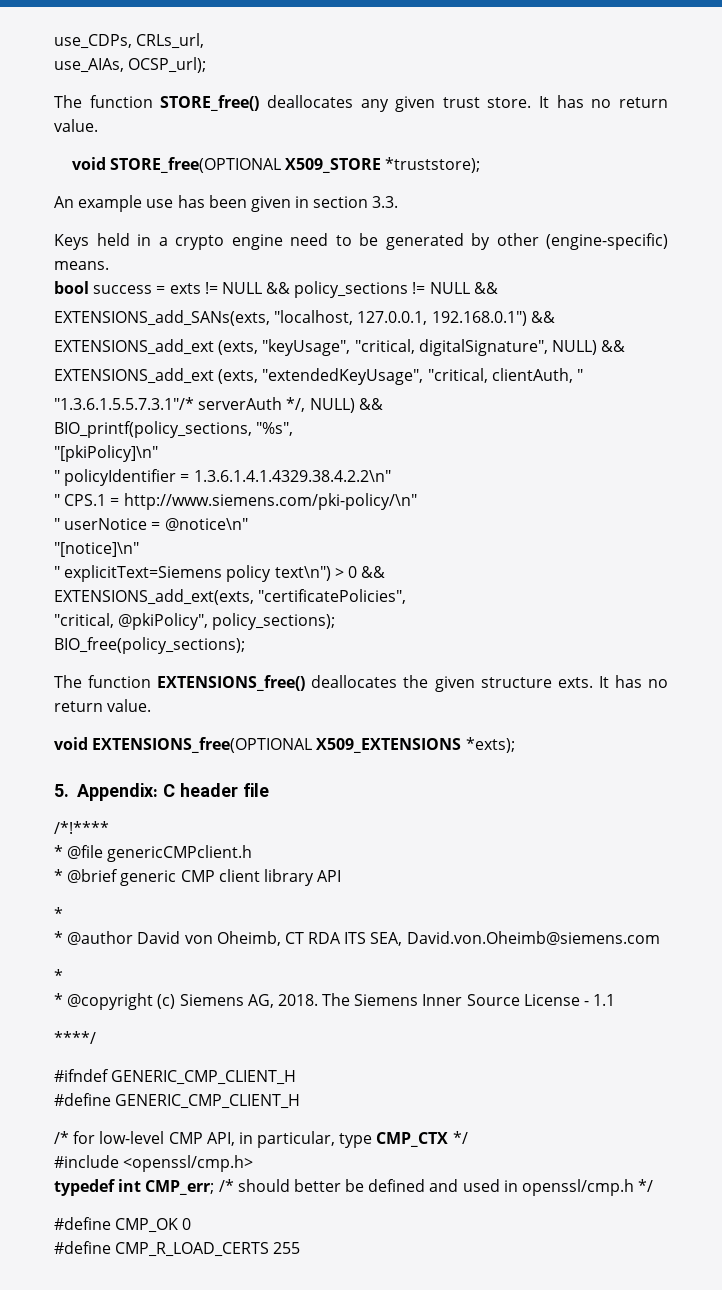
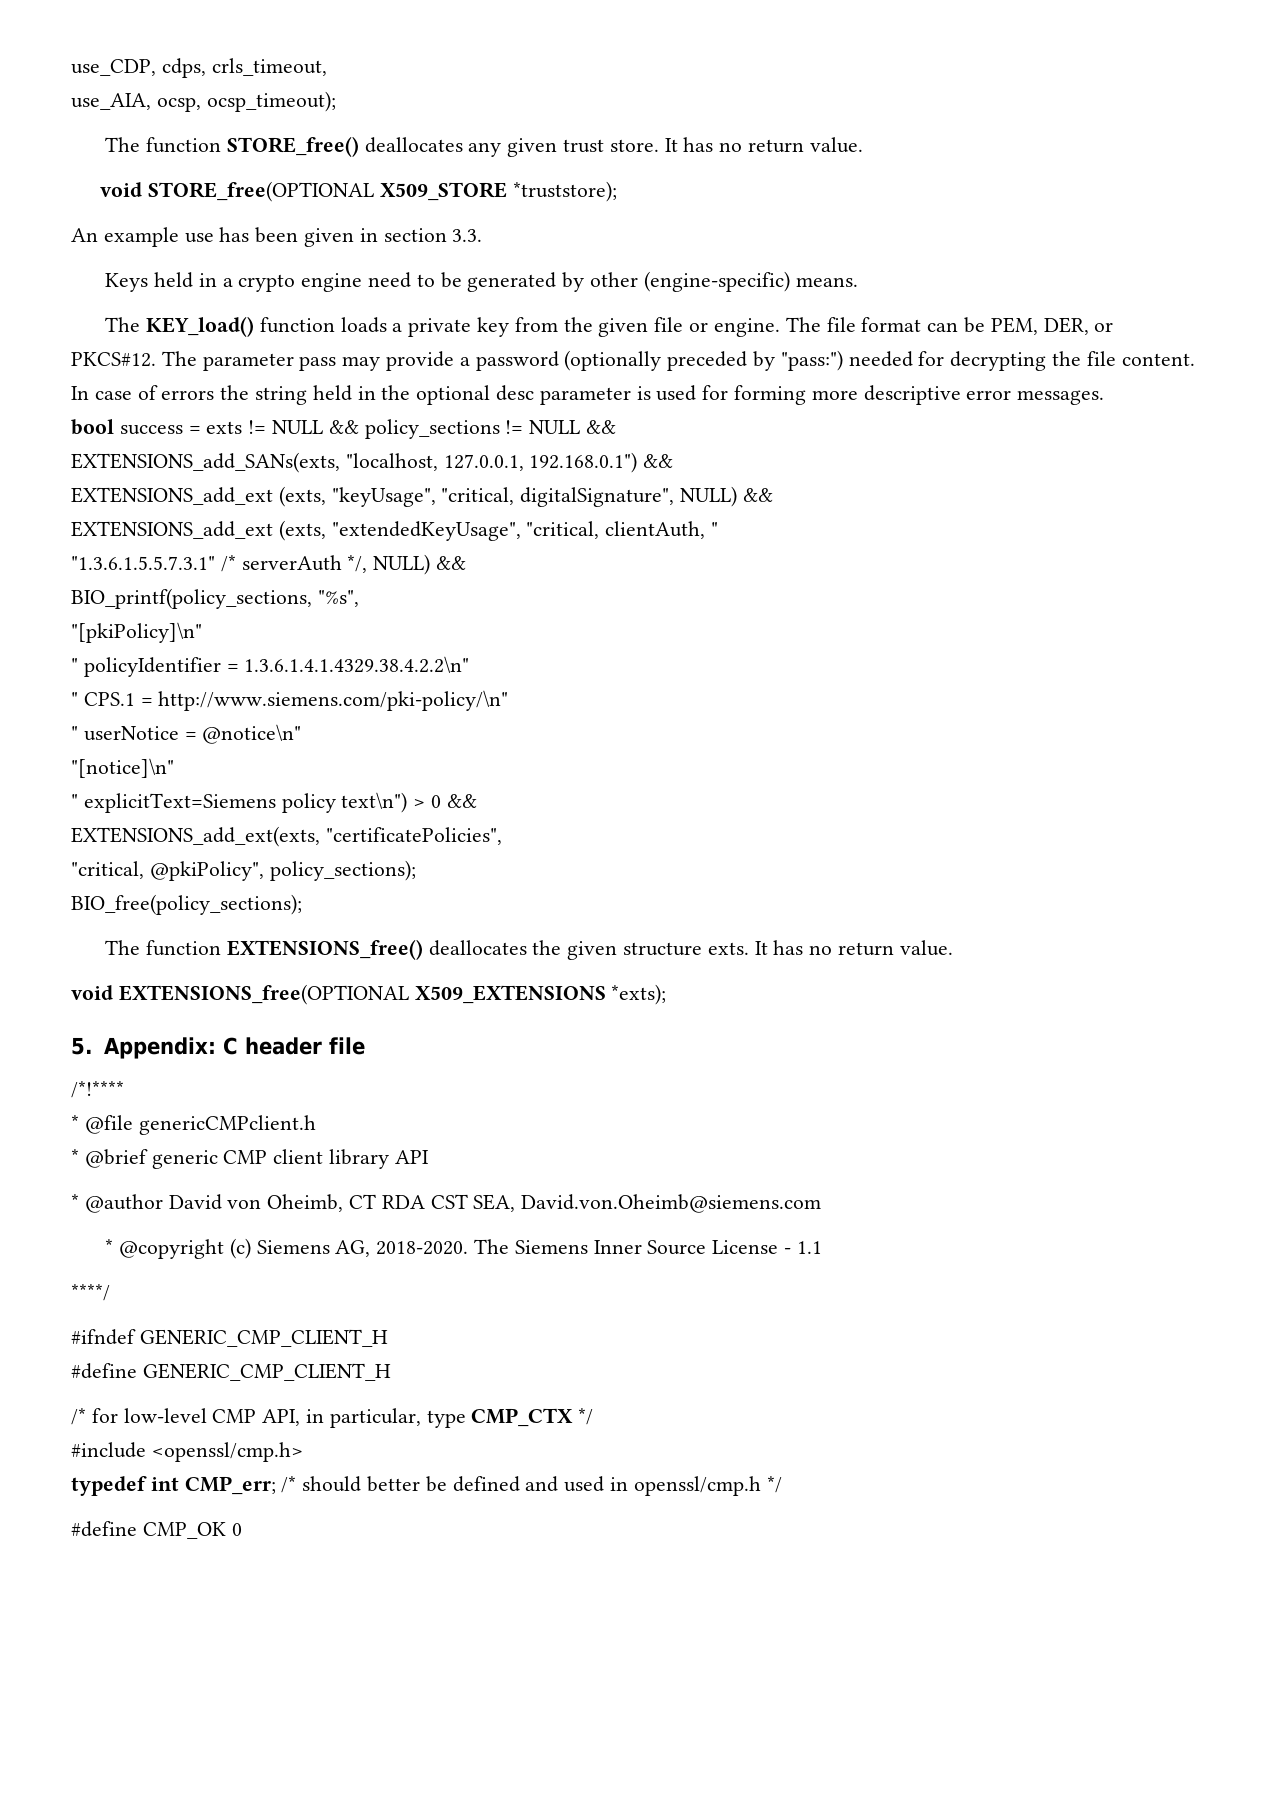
- use_CDPs, CRLs_url,
- use_AIAs, OCSP_url);
+ use_CDP, cdps, crls_timeout,
+ use_AIA, ocsp, ocsp_timeout);
+ The KEY_load() function loads a private key from the given file or engine. The file format can be PEM, DER, or PKCS#12. The parameter pass may provide a password (optionally preceded by "pass:") needed for decrypting the file content. In case of errors the string held in the optional desc parameter is used for forming more descriptive error messages.
- "1.3.6.1.5.5.7.3.1"/* serverAuth */, NULL) &&
+ "1.3.6.1.5.5.7.3.1" /* serverAuth */, NULL) &&
  * @brief generic CMP client library API
- *
- * @author David von Oheimb, CT RDA ITS SEA, David.von.Oheimb@siemens.com
- *
- * @copyright (c) Siemens AG, 2018.
+ * @author David von Oheimb, CT RDA CST SEA, David.von.Oheimb@siemens.com
+ * @copyright (c) Siemens AG, 2018-2020.
- #define CMP_R_LOAD_CERTS 255

